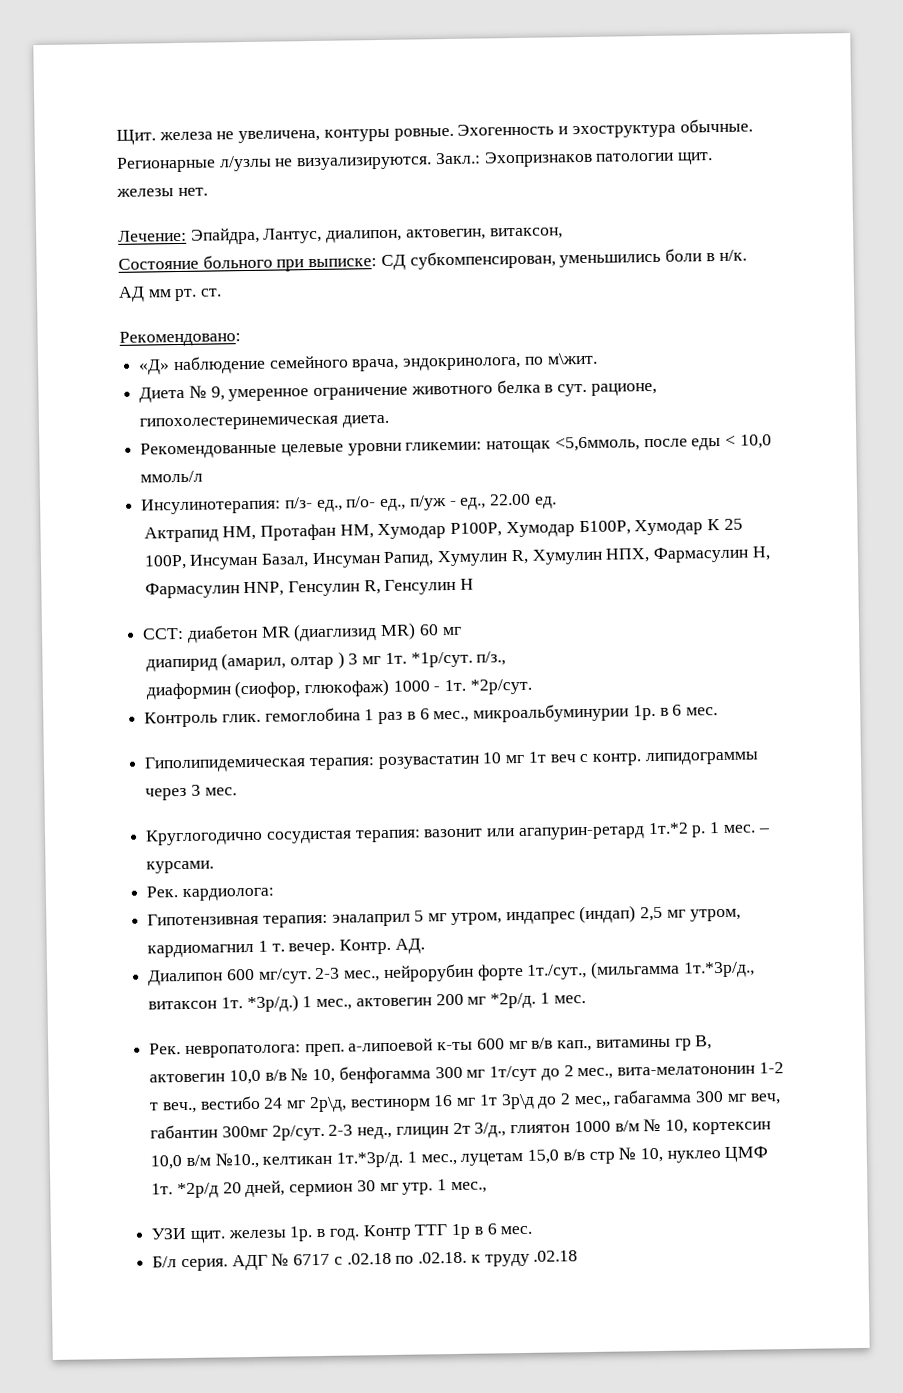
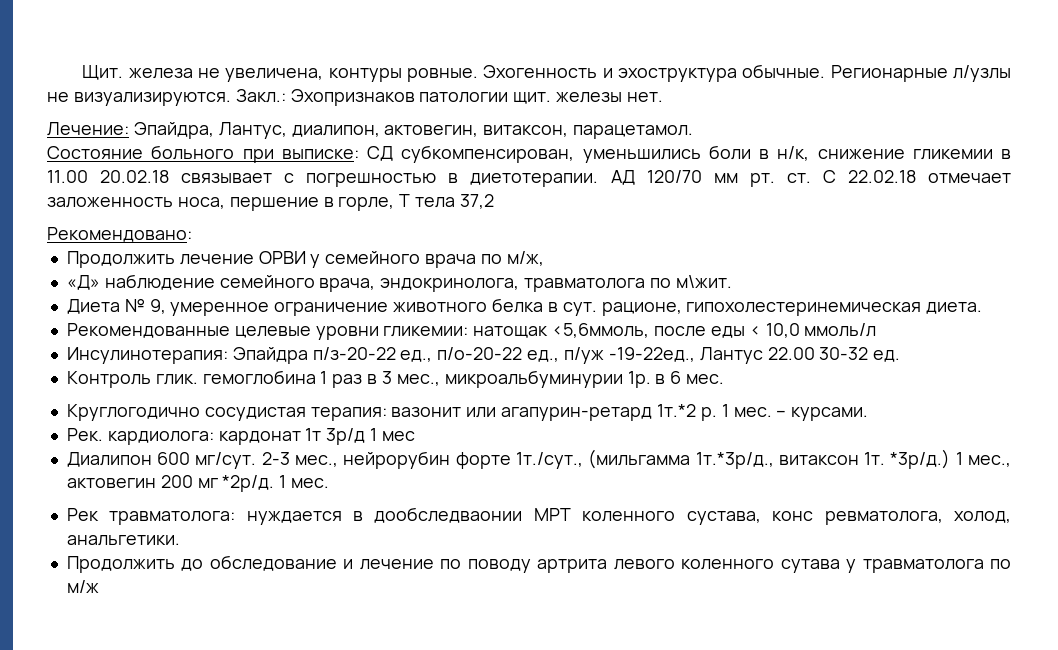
- Лечение: Эпайдра, Лантус, диалипон, актовегин, витаксон,
+ Лечение: Эпайдра, Лантус, диалипон, актовегин, витаксон, парацетамол.
- Состояние больного при выписке: СД субкомпенсирован, уменьшились боли в н/к. АД мм рт. ст.
+ Состояние больного при выписке: СД субкомпенсирован, уменьшились боли в н/к, снижение гликемии в 11.00 20.02.18 связывает с погрешностью в диетотерапии. АД 120/70 мм рт. ст. С 22.02.18 отмечает заложенность носа, першение в горле, Т тела 37,2
  Рекомендовано:
+ Продолжить лечение ОРВИ у семейного врача по м/ж,
- «Д» наблюдение семейного врача, эндокринолога, по м\жит.
+ «Д» наблюдение семейного врача, эндокринолога, травматолога по м\жит.
- Инсулинотерапия: п/з- ед., п/о- ед., п/уж - ед., 22.00 ед.
- Актрапид НМ, Протафан НМ, Хумодар Р100Р, Хумодар Б100Р, Хумодар К 25 100Р, Инсуман Базал, Инсуман Рапид, Хумулин R, Хумулин НПХ, Фармасулин Н, Фармасулин НNР, Генсулин R, Генсулин Н
- ССТ: диабетон МR (диаглизид МR) 60 мг
- диапирид (амарил, олтар ) 3 мг 1т. *1р/сут. п/з.,
- диаформин (сиофор, глюкофаж) 1000 - 1т. *2р/сут.
+ Инсулинотерапия: Эпайдра п/з-20-22 ед., п/о-20-22 ед., п/уж -19-22ед., Лантус 22.00 30-32 ед.
- Контроль глик. гемоглобина 1 раз в 6 мес., микроальбуминурии 1р. в 6 мес.
+ Контроль глик. гемоглобина 1 раз в 3 мес., микроальбуминурии 1р. в 6 мес.
- Гиполипидемическая терапия: розувастатин 10 мг 1т веч с контр. липидограммы через 3 мес.
- Рек. кардиолога:
- Гипотензивная терапия: эналаприл 5 мг утром, индапрес (индап) 2,5 мг утром, кардиомагнил 1 т. вечер. Контр. АД.
+ Рек. кардиолога: кардонат 1т 3р/д 1 мес
- Рек. невропатолога: преп. а-липоевой к-ты 600 мг в/в кап., витамины гр В, актовегин 10,0 в/в № 10, бенфогамма 300 мг 1т/сут до 2 мес., вита-мелатононин 1-2 т веч., вестибо 24 мг 2р\д, вестинорм 16 мг 1т 3р\д до 2 мес,, габагамма 300 мг веч, габантин 300мг 2р/сут. 2-3 нед., глицин 2т 3/д., глиятон 1000 в/м № 10, кортексин 10,0 в/м №10., келтикан 1т.*3р/д. 1 мес., луцетам 15,0 в/в стр № 10, нуклео ЦМФ 1т. *2р/д 20 дней, сермион 30 мг утр. 1 мес.,
- УЗИ щит. железы 1р. в год. Контр ТТГ 1р в 6 мес.
- Б/л серия. АДГ № 6717 с .02.18 по .02.18. к труду .02.18
+ Рек травматолога: нуждается в дообследваонии МРТ коленного сустава, конс ревматолога, холод, анальгетики.
+ Продолжить до обследование и лечение по поводу артрита левого коленного сутава у травматолога по м/ж

